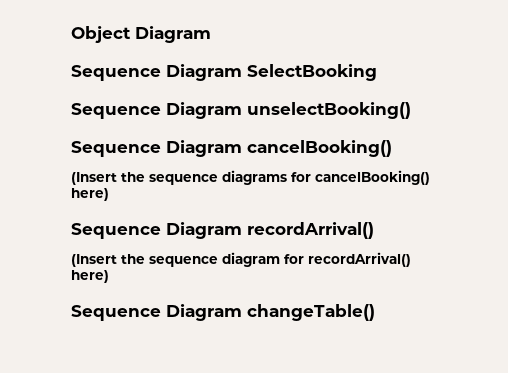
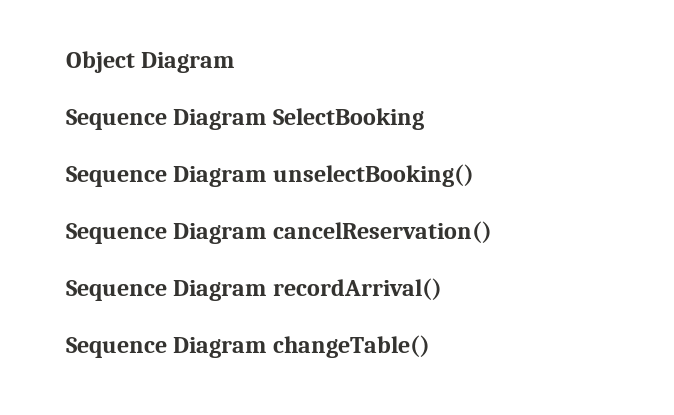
- Sequence Diagram cancelBooking()
- (Insert the sequence diagrams for cancelBooking() here)
+ Sequence Diagram cancelReservation()
  Sequence Diagram recordArrival()
- (Insert the sequence diagram for recordArrival() here)

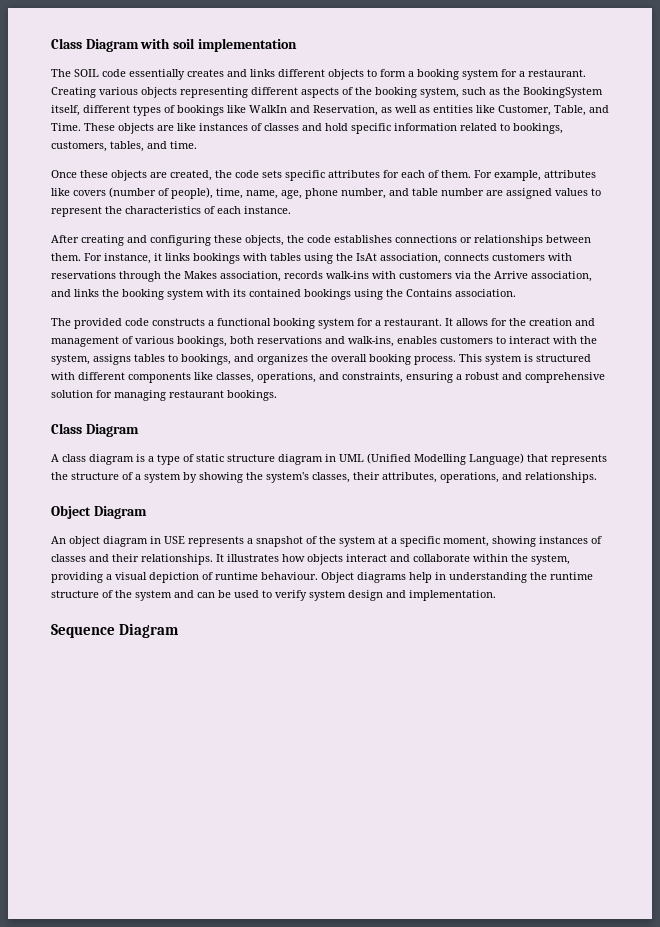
+ Class Diagram with soil implementation
+ The SOIL code essentially creates and links different objects to form a booking system for a restaurant. Creating various objects representing different aspects of the booking system, such as the BookingSystem itself, different types of bookings like WalkIn and Reservation, as well as entities like Customer, Table, and Time. These objects are like instances of classes and hold specific information related to bookings, customers, tables, and time.
+ Once these objects are created, the code sets specific attributes for each of them. For example, attributes like covers (number of people), time, name, age, phone number, and table number are assigned values to represent the characteristics of each instance.
+ After creating and configuring these objects, the code establishes connections or relationships between them. For instance, it links bookings with tables using the IsAt association, connects customers with reservations through the Makes association, records walk-ins with customers via the Arrive association, and links the booking system with its contained bookings using the Contains association.
+ The provided code constructs a functional booking system for a restaurant. It allows for the creation and management of various bookings, both reservations and walk-ins, enables customers to interact with the system, assigns tables to bookings, and organizes the overall booking process. This system is structured with different components like classes, operations, and constraints, ensuring a robust and comprehensive solution for managing restaurant bookings.
+ Class Diagram
+ A class diagram is a type of static structure diagram in UML (Unified Modelling Language) that represents the structure of a system by showing the system's classes, their attributes, operations, and relationships.
  Object Diagram
- Sequence Diagram SelectBooking
- Sequence Diagram unselectBooking()
- Sequence Diagram cancelReservation()
- Sequence Diagram recordArrival()
- Sequence Diagram changeTable()
+ An object diagram in USE represents a snapshot of the system at a specific moment, showing instances of classes and their relationships. It illustrates how objects interact and collaborate within the system, providing a visual depiction of runtime behaviour. Object diagrams help in understanding the runtime structure of the system and can be used to verify system design and implementation.
+ Sequence Diagram

